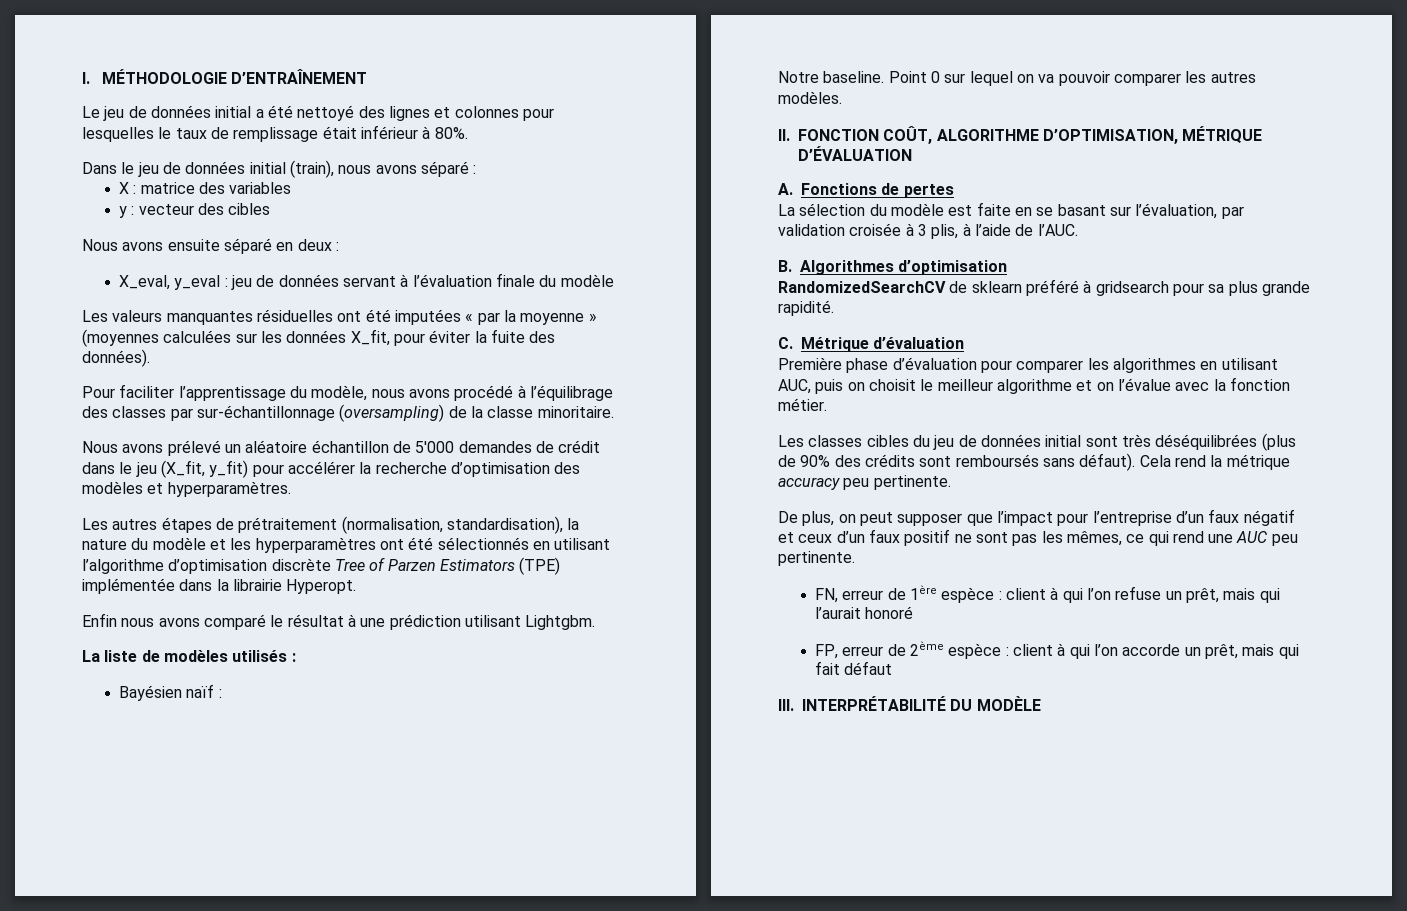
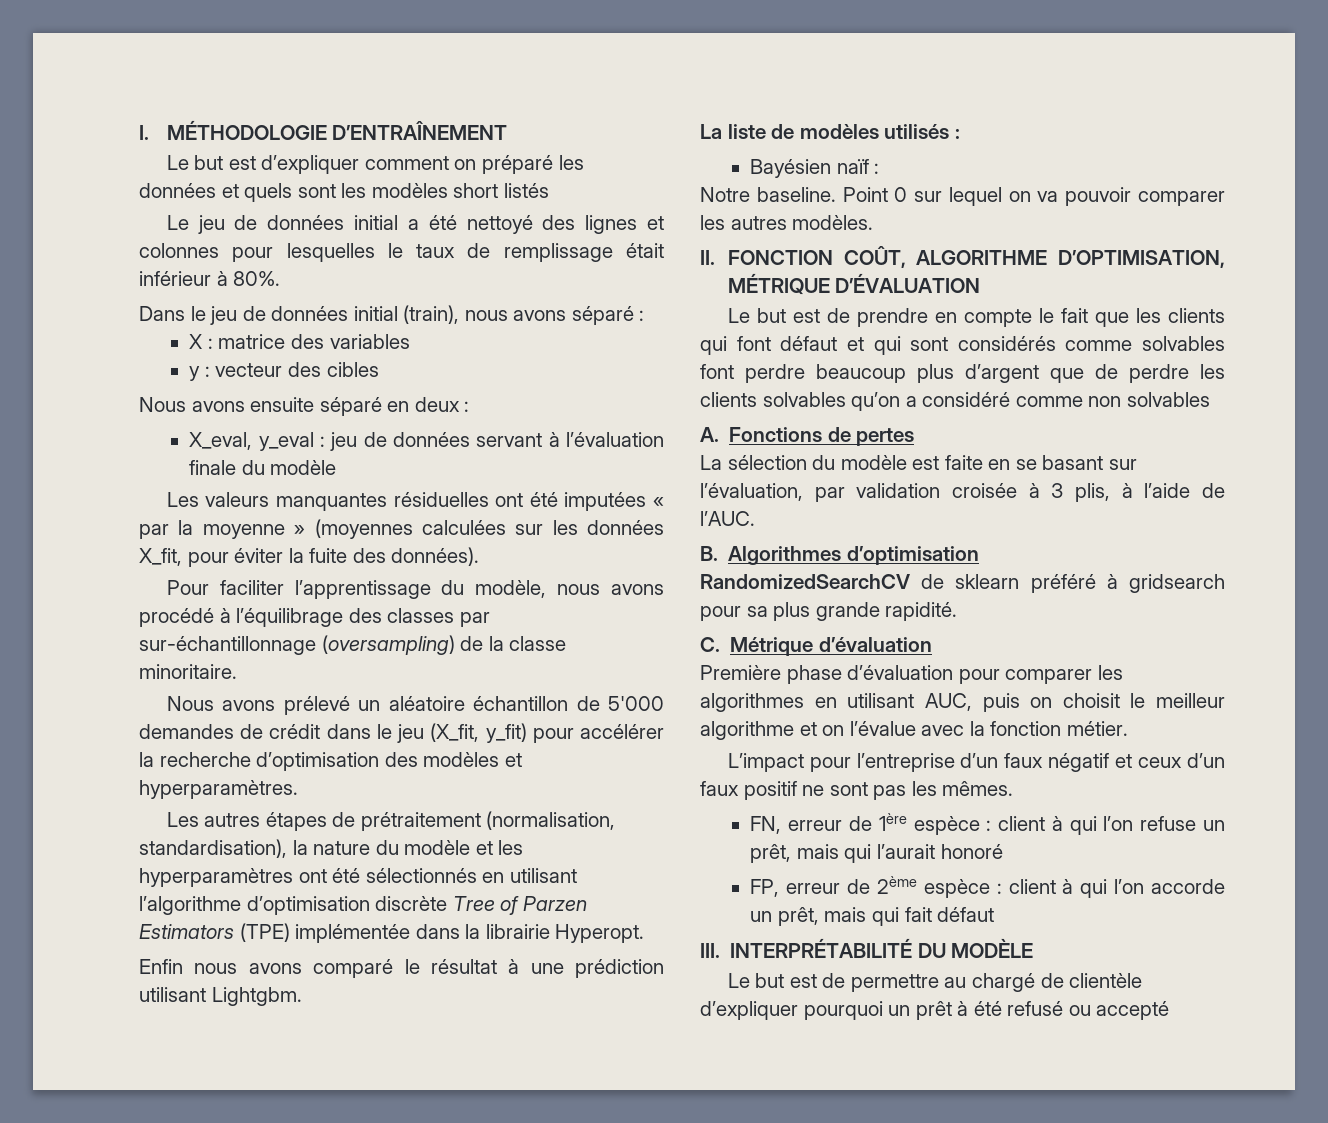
+ Le but est d’expliquer comment on préparé les données et quels sont les modèles short listés
+ Le but est de prendre en compte le fait que les clients qui font défaut et qui sont considérés comme solvables font perdre beaucoup plus d’argent que de perdre les clients solvables qu’on a considéré comme non solvables
- Les classes cibles du jeu de données initial sont très déséquilibrées (plus de 90% des crédits sont remboursés sans défaut). Cela rend la métrique accuracy peu pertinente.
- De plus, on peut supposer que l’impact pour l’entreprise d’un faux négatif et ceux d’un faux positif ne sont pas les mêmes, ce qui rend une AUC peu pertinente.
+ L’impact pour l’entreprise d’un faux négatif et ceux d’un faux positif ne sont pas les mêmes.
+ Le but est de permettre au chargé de clientèle d’expliquer pourquoi un prêt à été refusé ou accepté

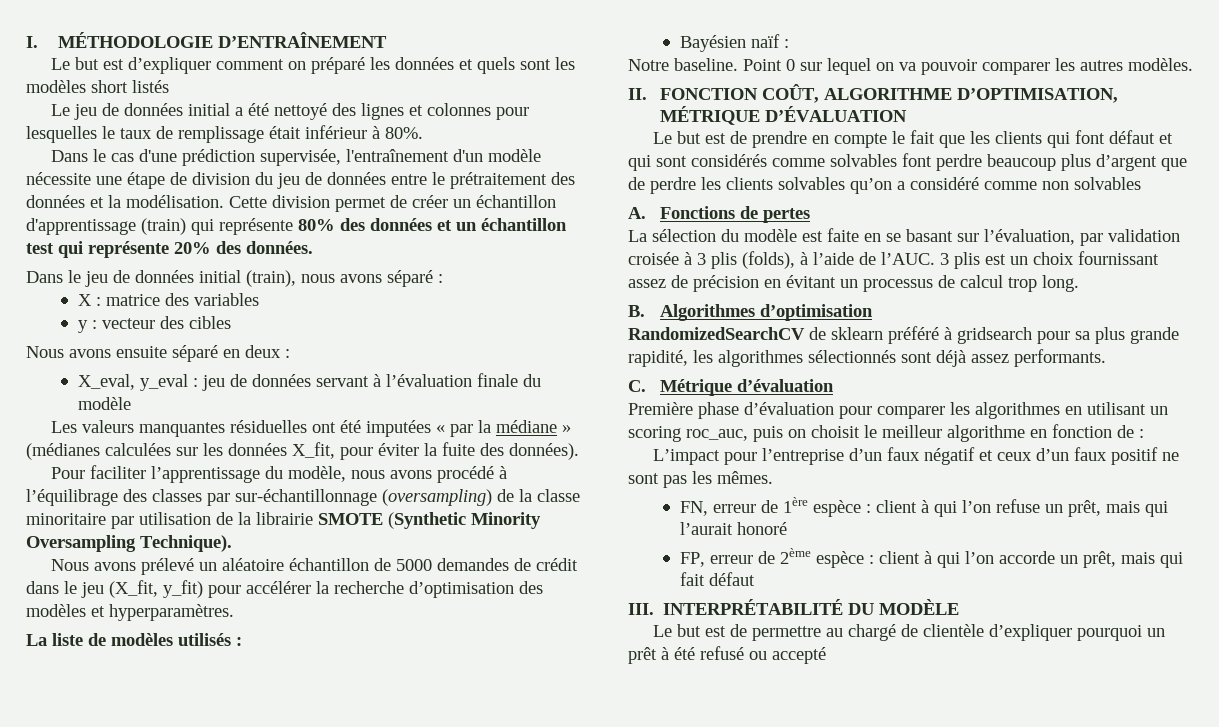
+ Dans le cas d'une prédiction supervisée, l'entraînement d'un modèle nécessite une étape de division du jeu de données entre le prétraitement des données et la modélisation. Cette division permet de créer un échantillon d'apprentissage (train) qui représente 80% des données et un échantillon test qui représente 20% des données.
- Les valeurs manquantes résiduelles ont été imputées « par la moyenne » (moyennes calculées sur les données X_fit, pour éviter la fuite des données).
+ Les valeurs manquantes résiduelles ont été imputées « par la médiane » (médianes calculées sur les données X_fit, pour éviter la fuite des données).
- Pour faciliter l’apprentissage du modèle, nous avons procédé à l’équilibrage des classes par sur-échantillonnage (oversampling) de la classe minoritaire.
+ Pour faciliter l’apprentissage du modèle, nous avons procédé à l’équilibrage des classes par sur-échantillonnage (oversampling) de la classe minoritaire par utilisation de la librairie SMOTE (Synthetic Minority Oversampling Technique).
- Nous avons prélevé un aléatoire échantillon de 5'000 demandes de crédit dans le jeu (X_fit, y_fit) pour accélérer la recherche d’optimisation des modèles et hyperparamètres.
+ Nous avons prélevé un aléatoire échantillon de 5000 demandes de crédit dans le jeu (X_fit, y_fit) pour accélérer la recherche d’optimisation des modèles et hyperparamètres.
- Les autres étapes de prétraitement (normalisation, standardisation), la nature du modèle et les hyperparamètres ont été sélectionnés en utilisant l’algorithme d’optimisation discrète Tree of Parzen Estimators (TPE) implémentée dans la librairie Hyperopt.
- Enfin nous avons comparé le résultat à une prédiction utilisant Lightgbm.
- La sélection du modèle est faite en se basant sur l’évaluation, par validation croisée à 3 plis, à l’aide de l’AUC.
+ La sélection du modèle est faite en se basant sur l’évaluation, par validation croisée à 3 plis (folds), à l’aide de l’AUC. 3 plis est un choix fournissant assez de précision en évitant un processus de calcul trop long.
- RandomizedSearchCV de sklearn préféré à gridsearch pour sa plus grande rapidité.
+ RandomizedSearchCV de sklearn préféré à gridsearch pour sa plus grande rapidité, les algorithmes sélectionnés sont déjà assez performants.
- Première phase d’évaluation pour comparer les algorithmes en utilisant AUC, puis on choisit le meilleur algorithme et on l’évalue avec la fonction métier.
+ Première phase d’évaluation pour comparer les algorithmes en utilisant un scoring roc_auc, puis on choisit le meilleur algorithme en fonction de :

